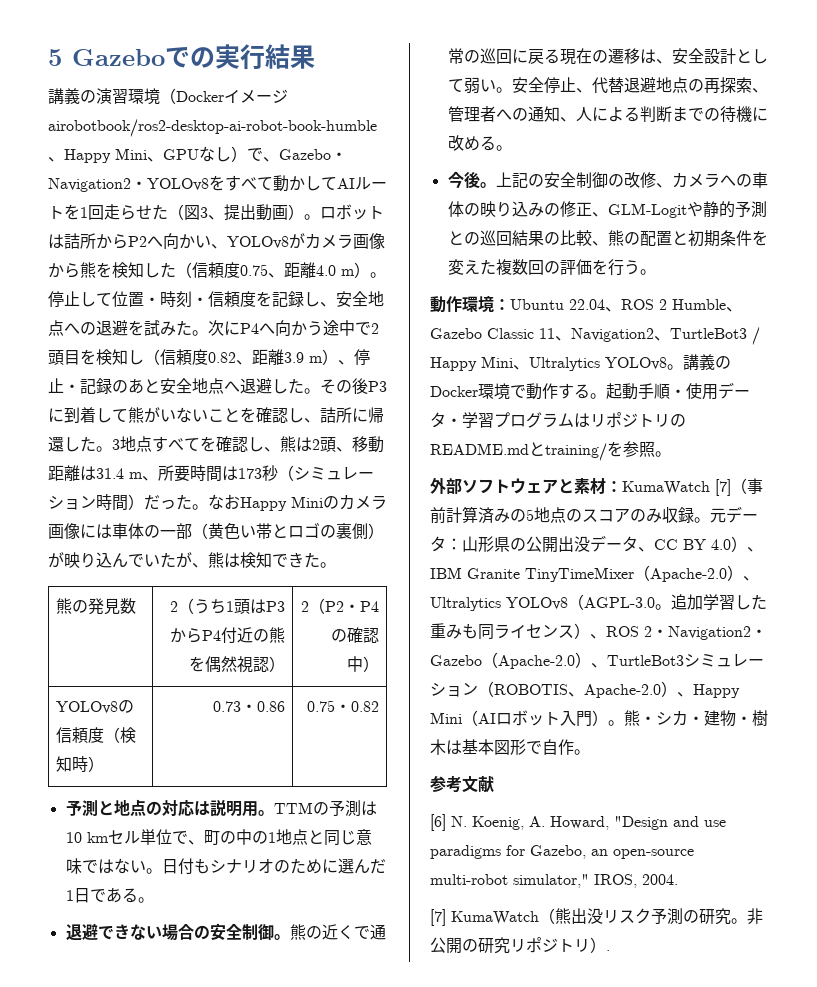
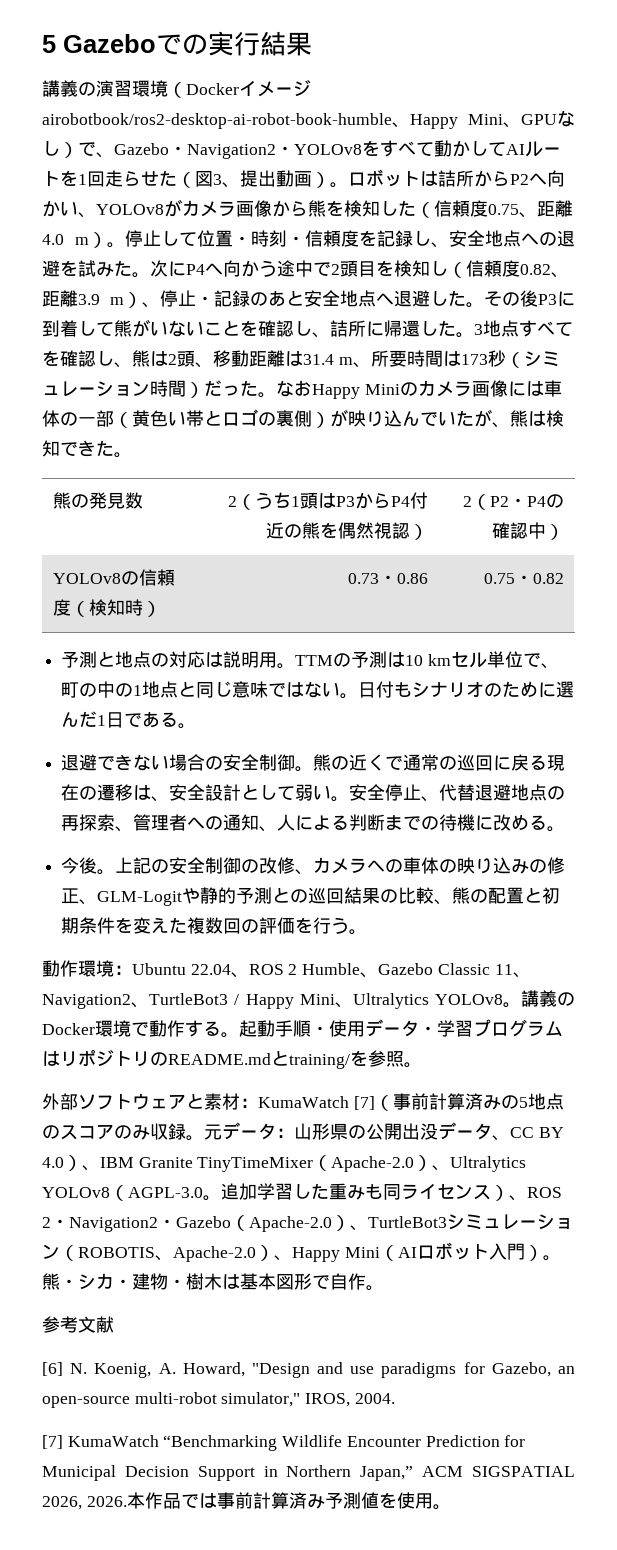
- [7] KumaWatch（熊出没リスク予測の研究。非公開の研究リポジトリ）.
+ [7] KumaWatch “Benchmarking Wildlife Encounter Prediction for Municipal Decision Support in Northern Japan,” ACM SIGSPATIAL 2026, 2026.本作品では事前計算済み予測値を使用。

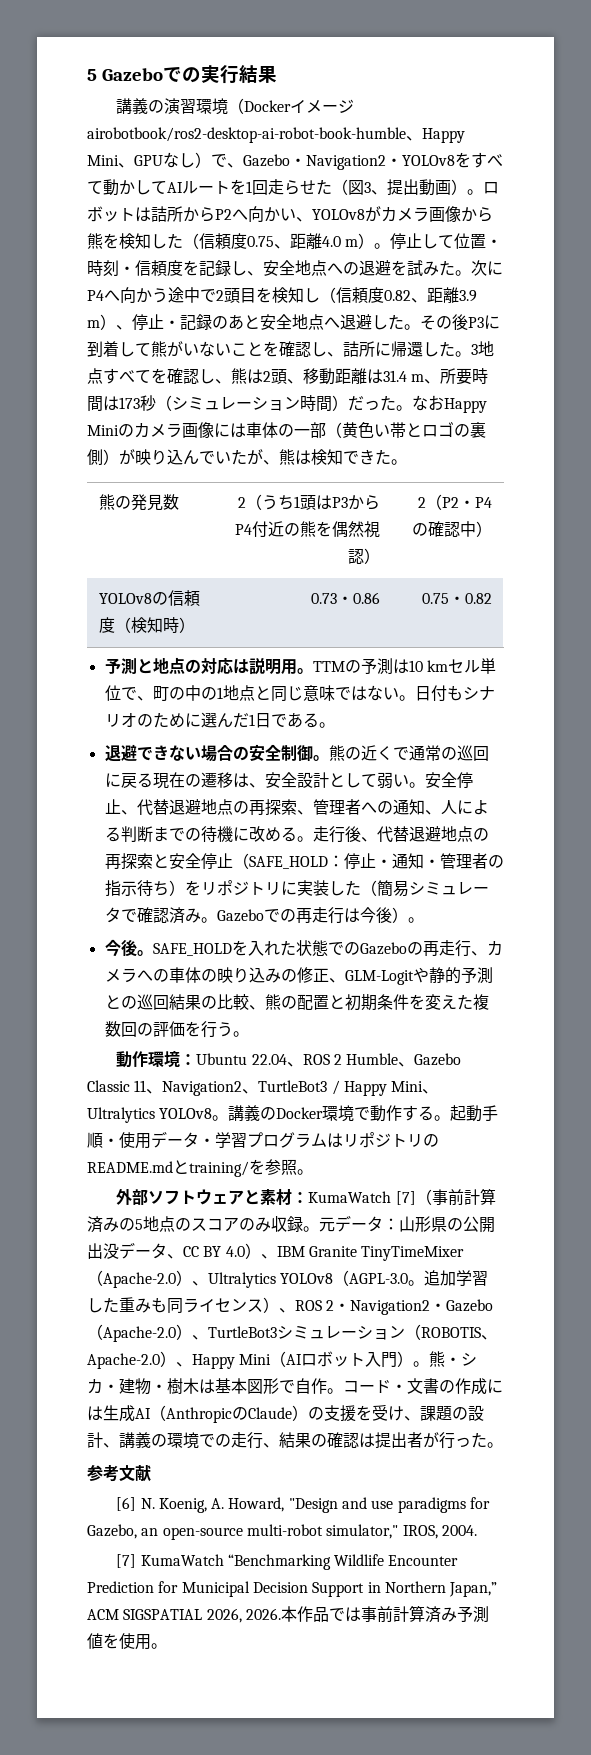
- 安全停止、代替退避地点の再探索、管理者への通知、人による判断までの待機に改める。
- 今後。上記の安全制御の改修、カメラへの車体の映り込みの修正、GLM-Logitや静的予測との巡回結果の比較、熊の配置と初期条件を変えた複数回の評価を行う。
+ 安全停止、代替退避地点の再探索、管理者への通知、人による判断までの待機に改める。走行後、代替退避地点の再探索と安全停止（SAFE_HOLD：停止・通知・管理者の指示待ち）をリポジトリに実装した（簡易シミュレータで確認済み。Gazeboでの再走行は今後）。
+ 今後。SAFE_HOLDを入れた状態でのGazeboの再走行、カメラへの車体の映り込みの修正、GLM-Logitや静的予測との巡回結果の比較、熊の配置と初期条件を変えた複数回の評価を行う。
+ コード・文書の作成には生成AI（AnthropicのClaude）の支援を受け、課題の設計、講義の環境での走行、結果の確認は提出者が行った。

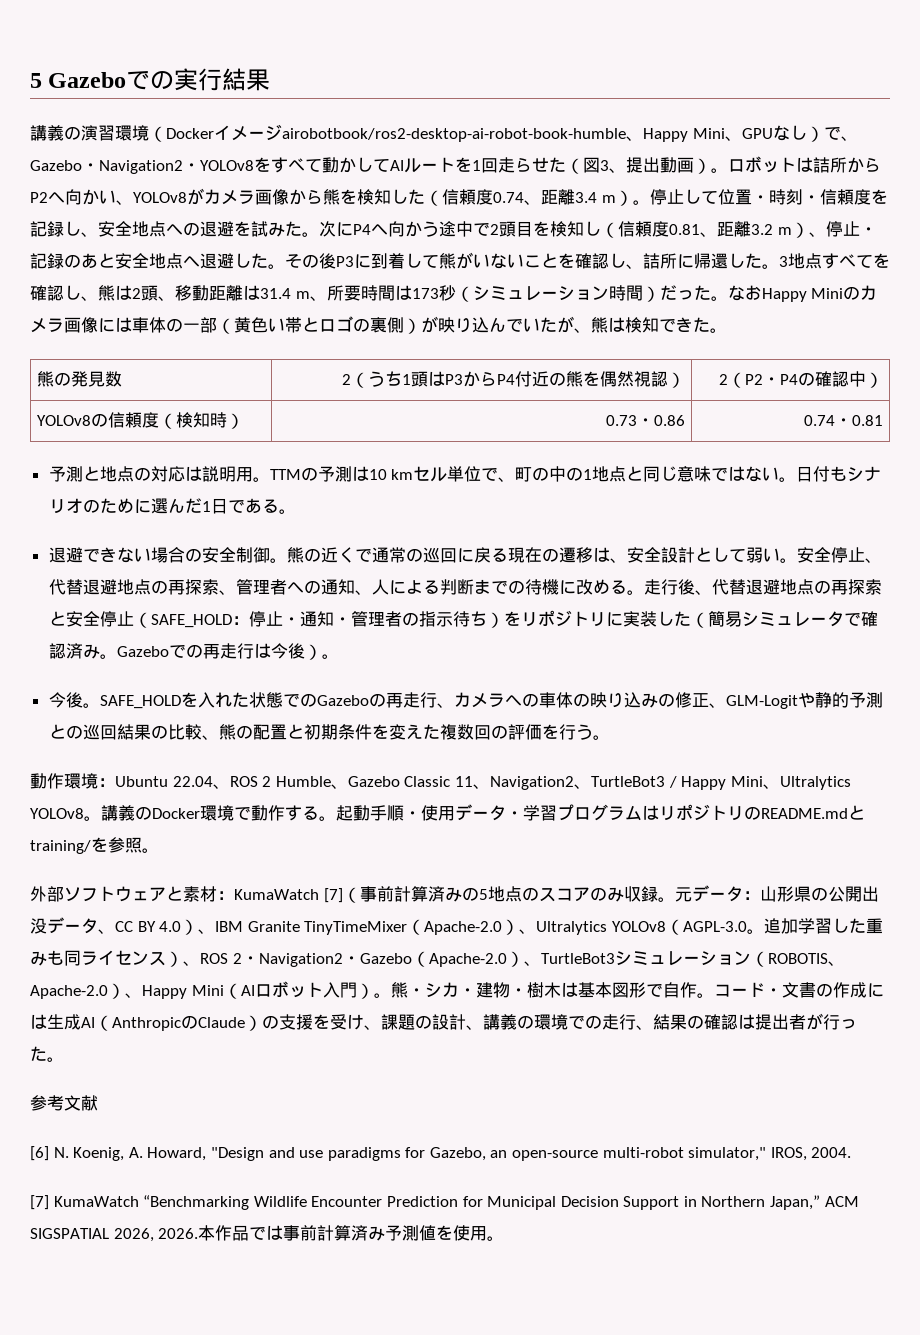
- ロボットは詰所からP2へ向かい、YOLOv8がカメラ画像から熊を検知した（信頼度0.75、距離4.0 m）。
+ ロボットは詰所からP2へ向かい、YOLOv8がカメラ画像から熊を検知した（信頼度0.74、距離3.4 m）。
- 次にP4へ向かう途中で2頭目を検知し（信頼度0.82、距離3.9 m）、停止・記録のあと安全地点へ退避した。
+ 次にP4へ向かう途中で2頭目を検知し（信頼度0.81、距離3.2 m）、停止・記録のあと安全地点へ退避した。
- YOLOv8の信頼度（検知時） | 0.73・0.86 | 0.75・0.82
+ YOLOv8の信頼度（検知時） | 0.73・0.86 | 0.74・0.81

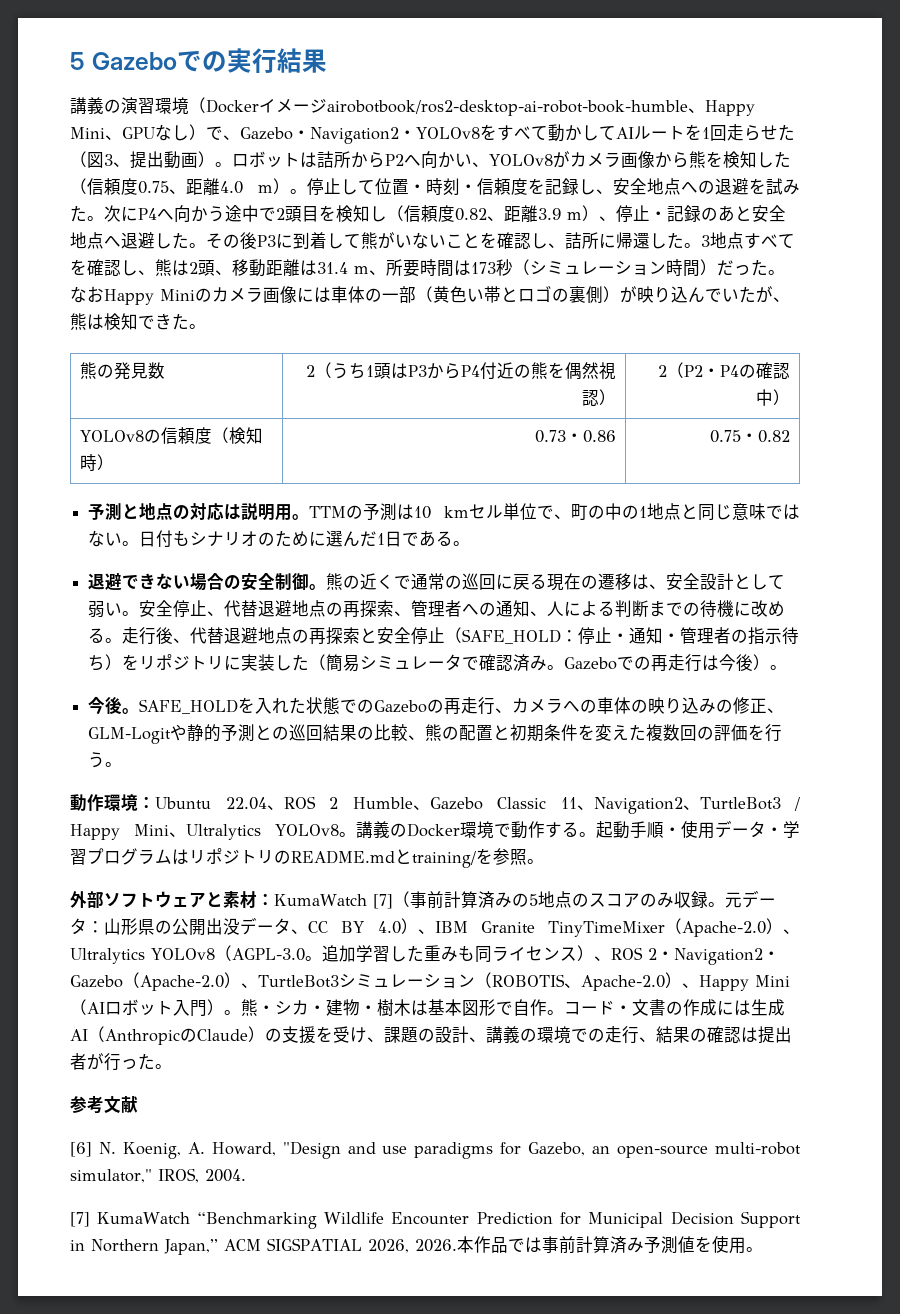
- ロボットは詰所からP2へ向かい、YOLOv8がカメラ画像から熊を検知した（信頼度0.74、距離3.4 m）。
+ ロボットは詰所からP2へ向かい、YOLOv8がカメラ画像から熊を検知した（信頼度0.75、距離4.0 m）。
- 次にP4へ向かう途中で2頭目を検知し（信頼度0.81、距離3.2 m）、停止・記録のあと安全地点へ退避した。
+ 次にP4へ向かう途中で2頭目を検知し（信頼度0.82、距離3.9 m）、停止・記録のあと安全地点へ退避した。
- YOLOv8の信頼度（検知時） | 0.73・0.86 | 0.74・0.81
+ YOLOv8の信頼度（検知時） | 0.73・0.86 | 0.75・0.82

